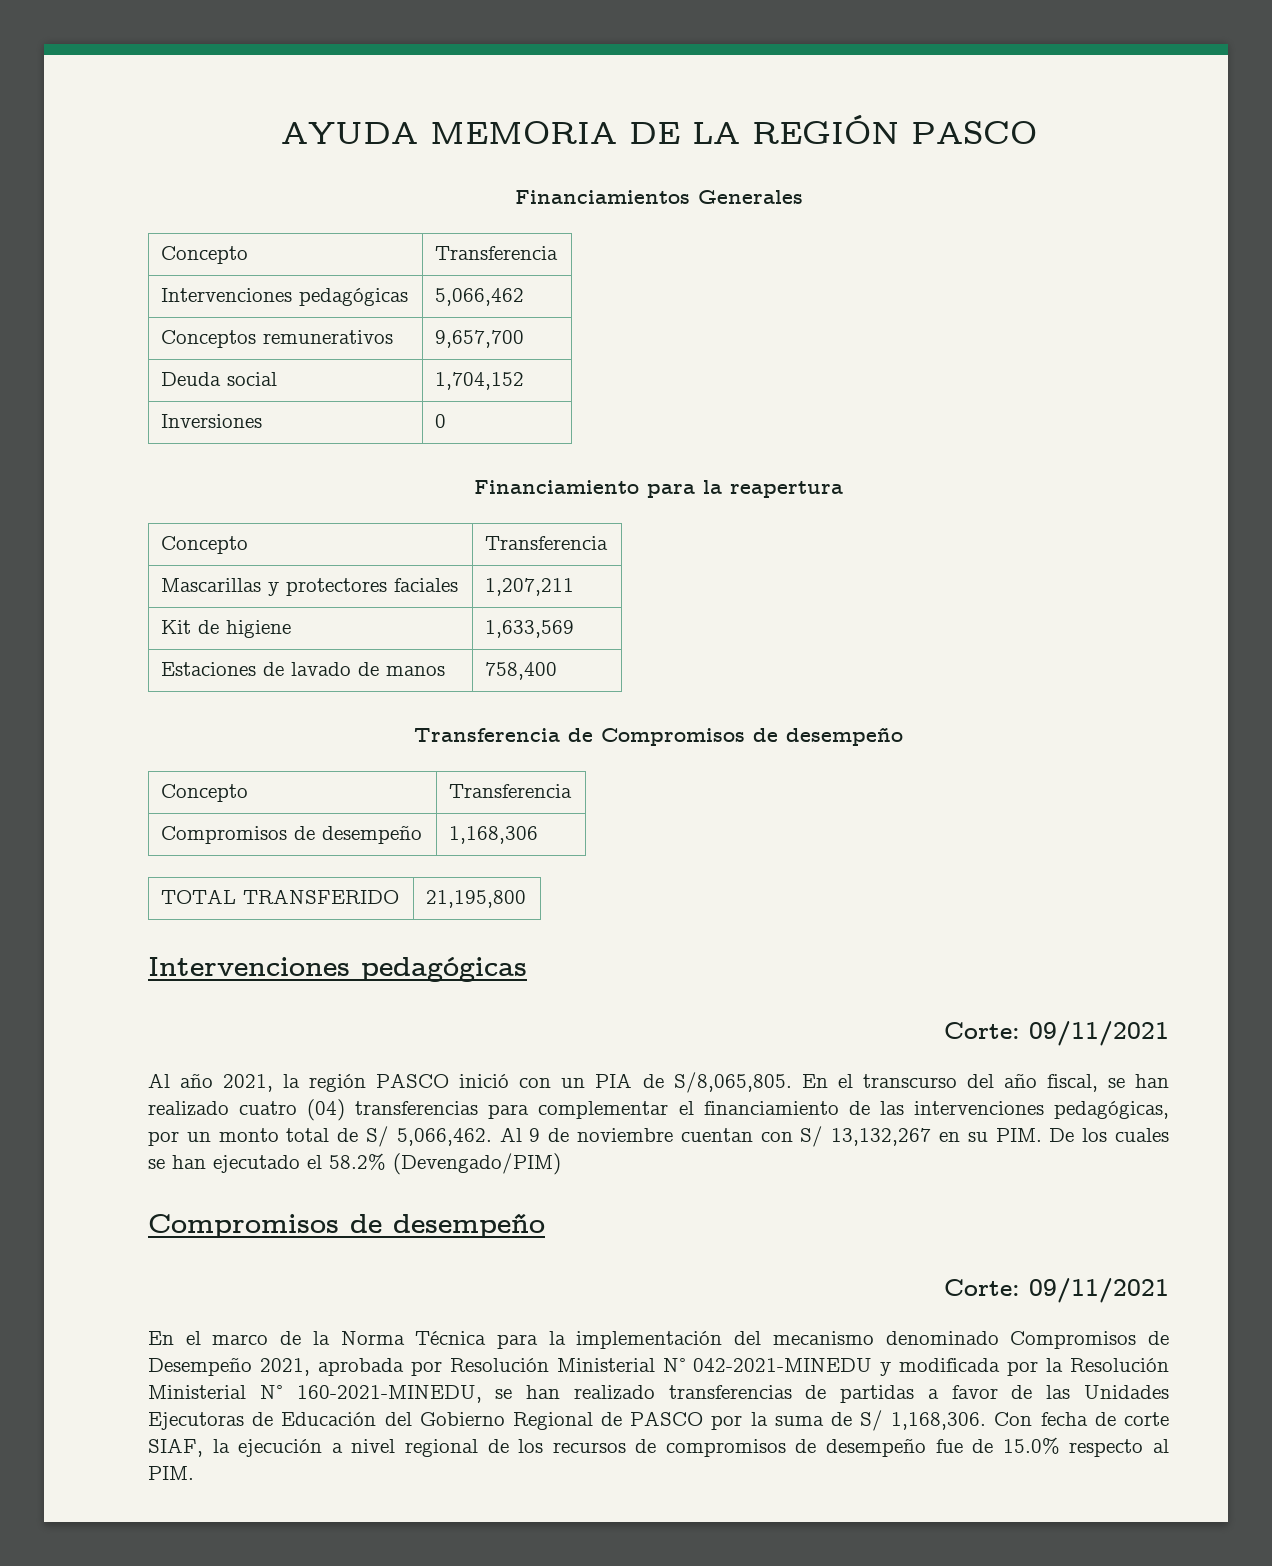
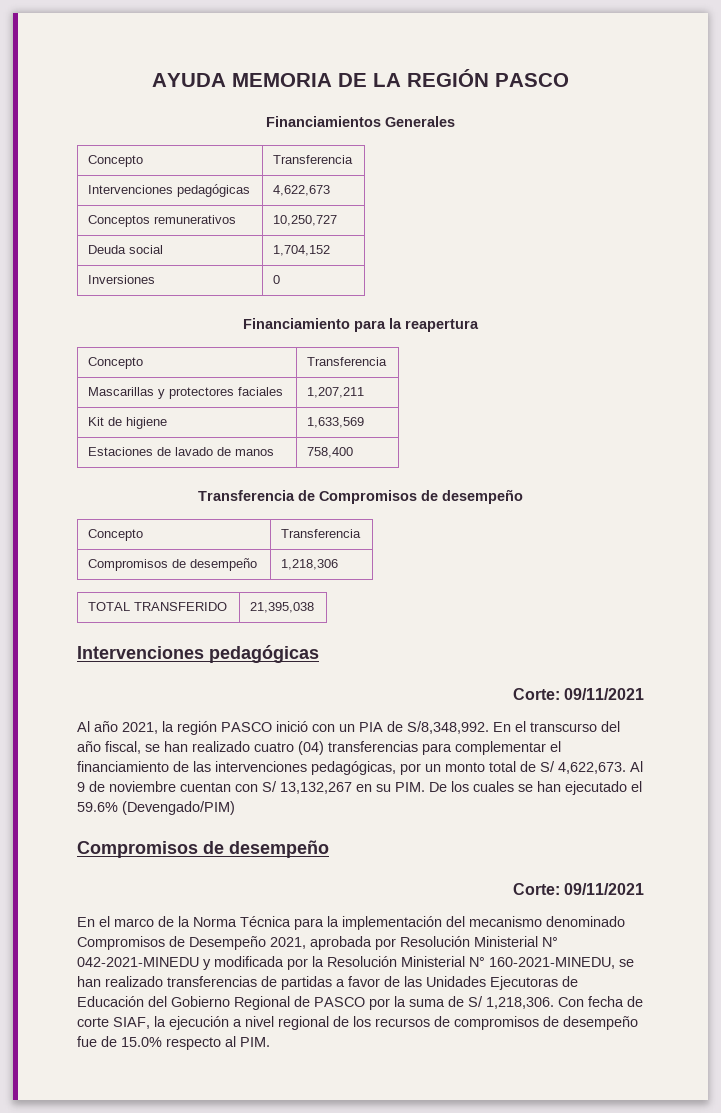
- Intervenciones pedagógicas | 5,066,462
+ Intervenciones pedagógicas | 4,622,673
- Conceptos remunerativos | 9,657,700
+ Conceptos remunerativos | 10,250,727
- Compromisos de desempeño | 1,168,306
+ Compromisos de desempeño | 1,218,306
- TOTAL TRANSFERIDO | 21,195,800
+ TOTAL TRANSFERIDO | 21,395,038
- Al año 2021, la región PASCO inició con un PIA de S/8,065,805.
+ Al año 2021, la región PASCO inició con un PIA de S/8,348,992.
- En el transcurso del año fiscal, se han realizado cuatro (04) transferencias para complementar el financiamiento de las intervenciones pedagógicas, por un monto total de S/ 5,066,462.
+ En el transcurso del año fiscal, se han realizado cuatro (04) transferencias para complementar el financiamiento de las intervenciones pedagógicas, por un monto total de S/ 4,622,673.
- Al 9 de noviembre cuentan con S/ 13,132,267 en su PIM. De los cuales se han ejecutado el 58.2% (Devengado/PIM)
+ Al 9 de noviembre cuentan con S/ 13,132,267 en su PIM. De los cuales se han ejecutado el 59.6% (Devengado/PIM)
- En el marco de la Norma Técnica para la implementación del mecanismo denominado Compromisos de Desempeño 2021, aprobada por Resolución Ministerial N° 042-2021-MINEDU y modificada por la Resolución Ministerial N° 160-2021-MINEDU, se han realizado transferencias de partidas a favor de las Unidades Ejecutoras de Educación del Gobierno Regional de PASCO por la suma de S/ 1,168,306.
+ En el marco de la Norma Técnica para la implementación del mecanismo denominado Compromisos de Desempeño 2021, aprobada por Resolución Ministerial N° 042-2021-MINEDU y modificada por la Resolución Ministerial N° 160-2021-MINEDU, se han realizado transferencias de partidas a favor de las Unidades Ejecutoras de Educación del Gobierno Regional de PASCO por la suma de S/ 1,218,306.

